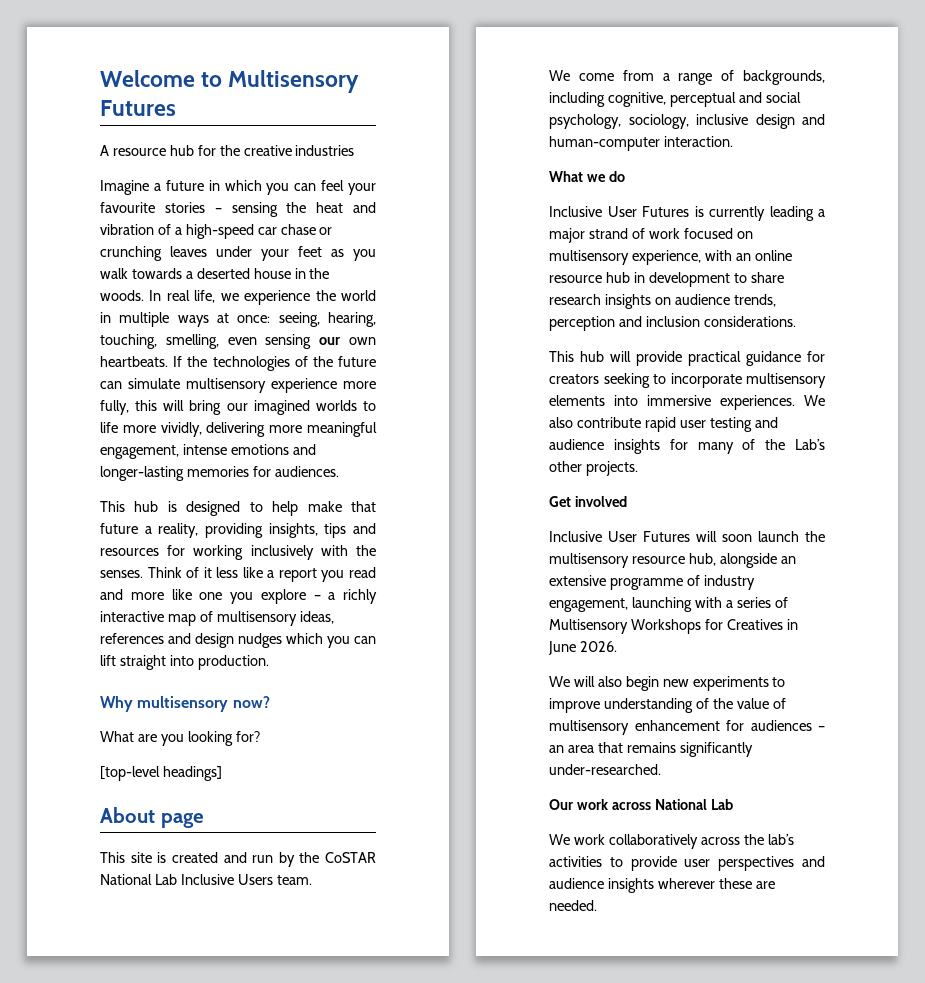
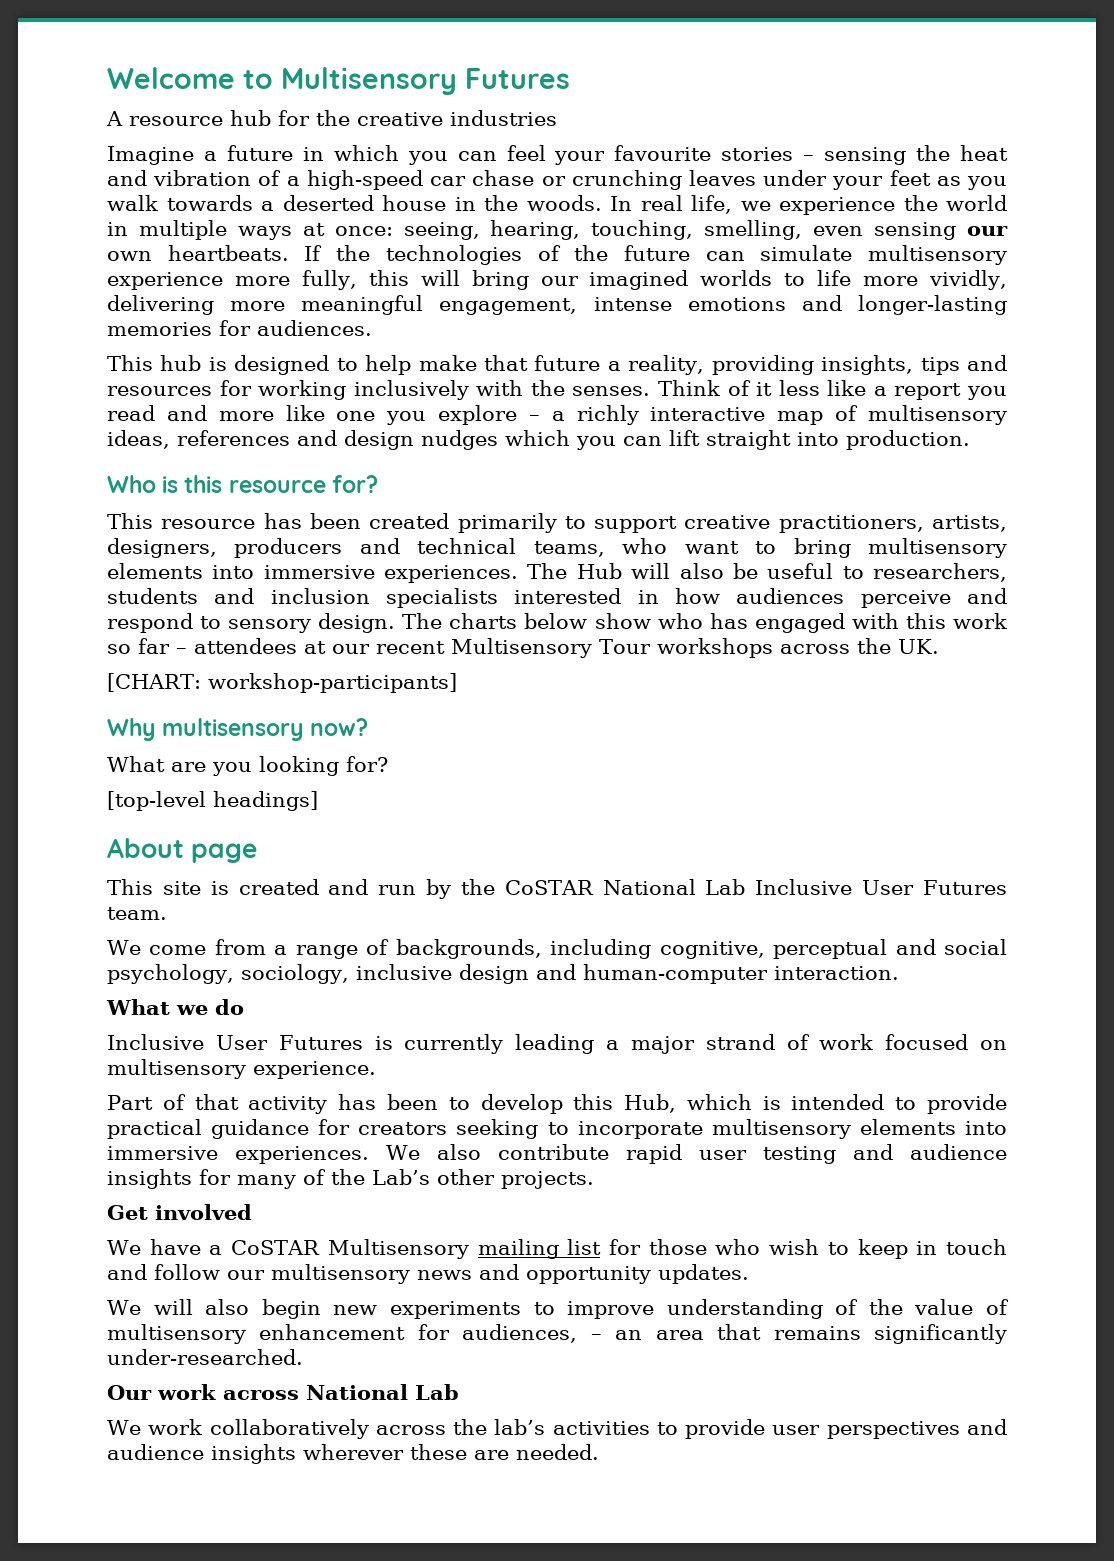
+ Who is this resource for?
+ This resource has been created primarily to support creative practitioners, artists, designers, producers and technical teams, who want to bring multisensory elements into immersive experiences. The Hub will also be useful to researchers, students and inclusion specialists interested in how audiences perceive and respond to sensory design. The charts below show who has engaged with this work so far – attendees at our recent Multisensory Tour workshops across the UK.
+ [CHART: workshop-participants]
- This site is created and run by the CoSTAR National Lab Inclusive Users team.
+ This site is created and run by the CoSTAR National Lab Inclusive User Futures team.
- Inclusive User Futures is currently leading a major strand of work focused on multisensory experience, with an online resource hub in development to share research insights on audience trends, perception and inclusion considerations.
- This hub will provide practical guidance for creators seeking to incorporate multisensory elements into immersive experiences.
+ Inclusive User Futures is currently leading a major strand of work focused on multisensory experience.
+ Part of that activity has been to develop this Hub, which is intended to provide practical guidance for creators seeking to incorporate multisensory elements into immersive experiences.
- Inclusive User Futures will soon launch the multisensory resource hub, alongside an extensive programme of industry engagement, launching with a series of Multisensory Workshops for Creatives in June 2026.
+ We have a CoSTAR Multisensory mailing list for those who wish to keep in touch and follow our multisensory news and opportunity updates.
- We will also begin new experiments to improve understanding of the value of multisensory enhancement for audiences – an area that remains significantly under-researched.
+ We will also begin new experiments to improve understanding of the value of multisensory enhancement for audiences, – an area that remains significantly under-researched.

